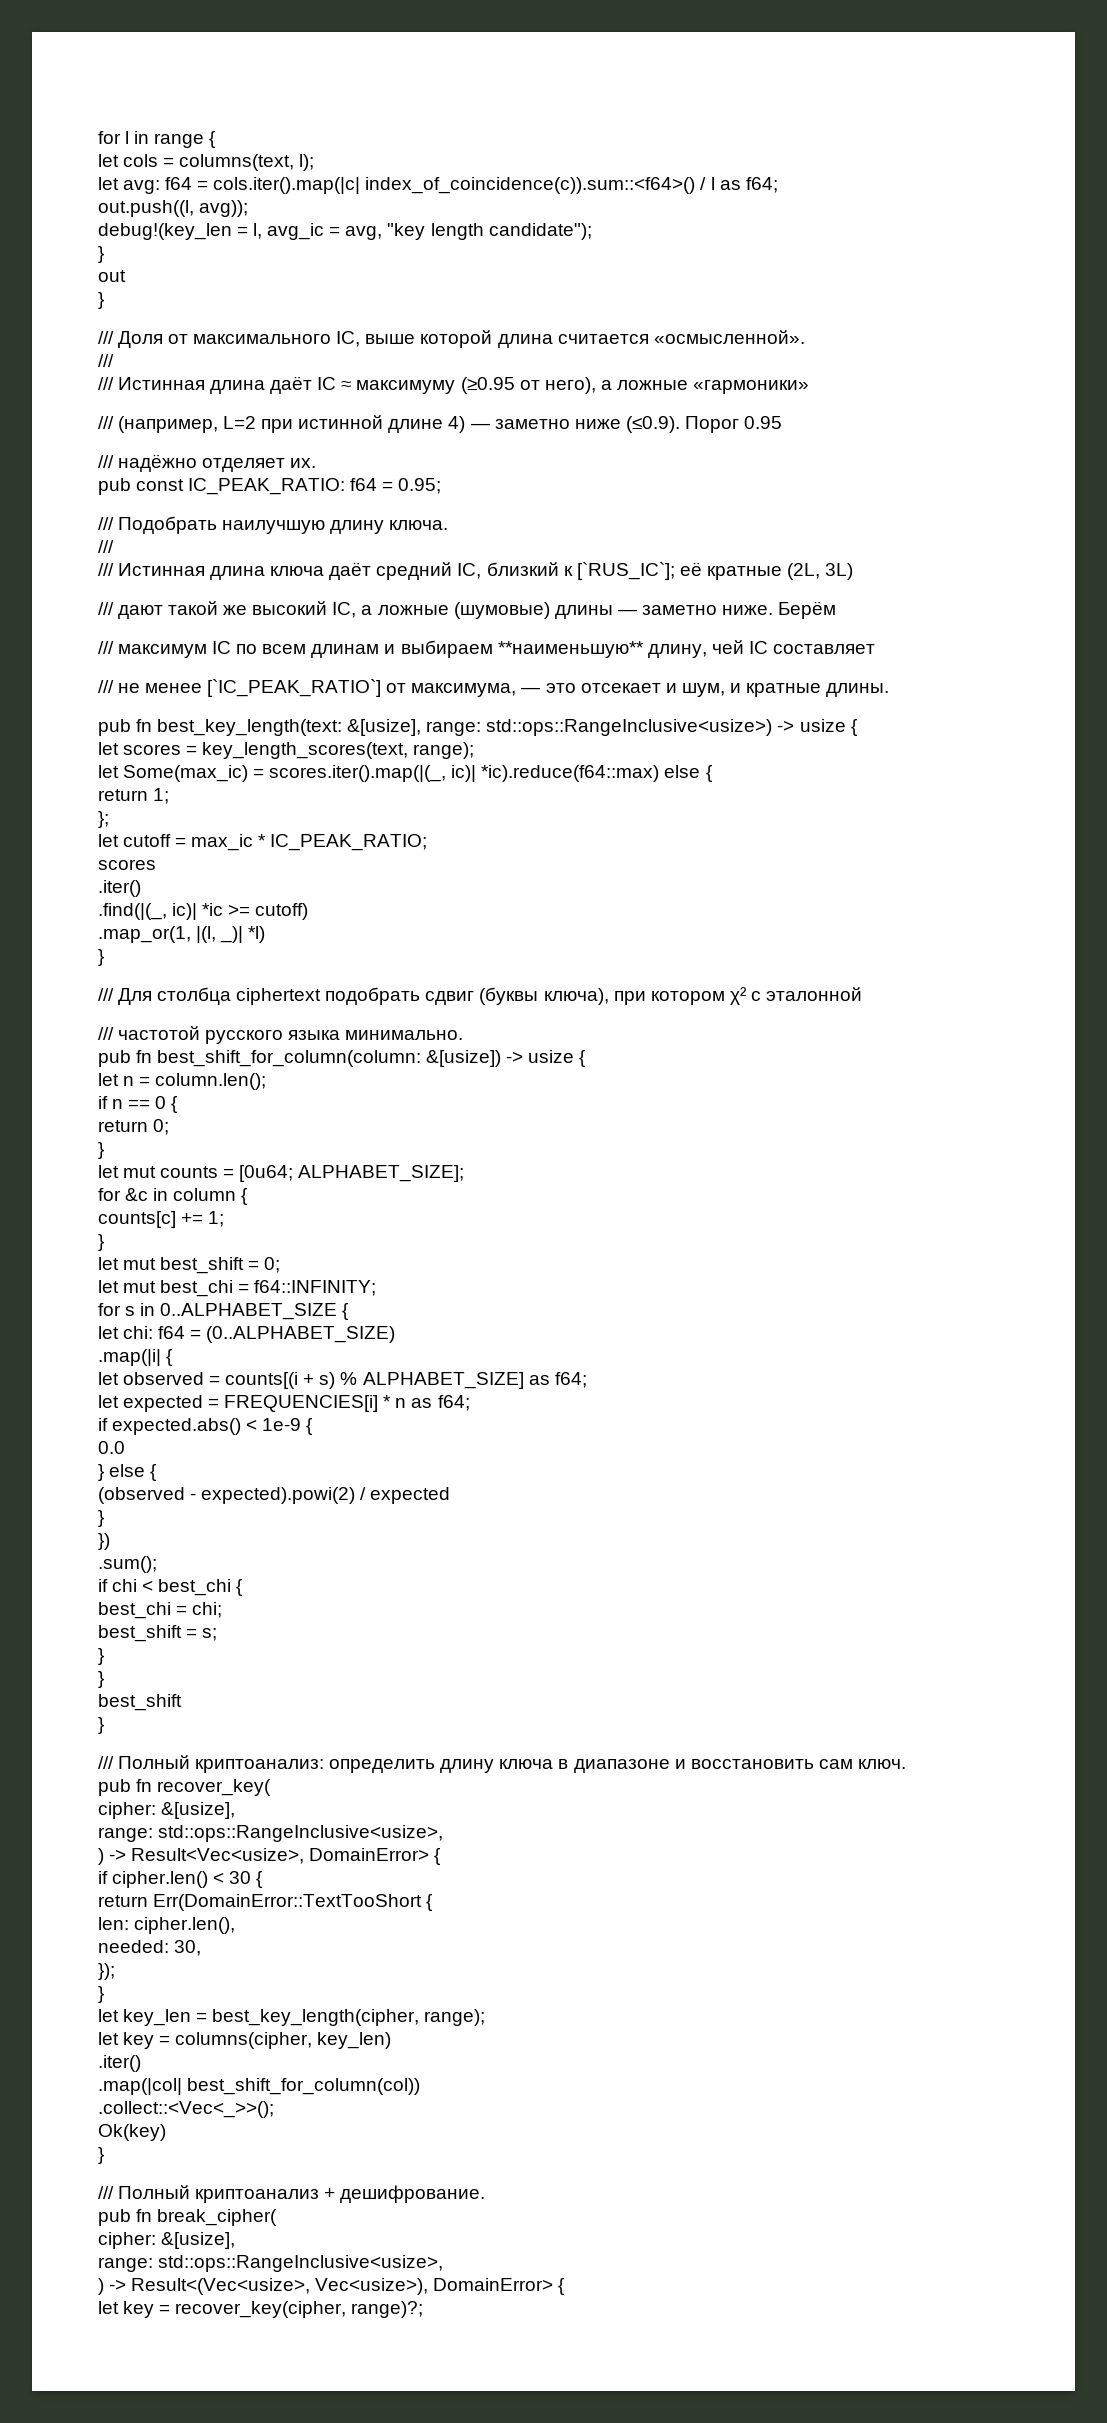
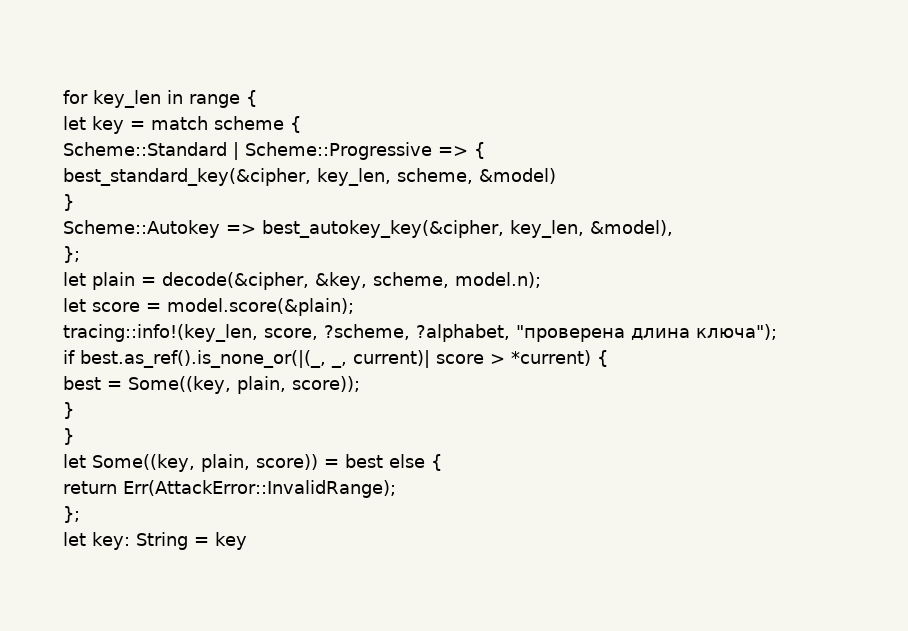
- for l in range {
+ for key_len in range {
- let cols = columns(text, l);
- let avg: f64 = cols.iter().map(|c| index_of_coincidence(c)).sum::<f64>() / l as f64;
- out.push((l, avg));
- debug!(key_len = l, avg_ic = avg, "key length candidate");
+ let key = match scheme {
+ Scheme::Standard | Scheme::Progressive => {
+ best_standard_key(&cipher, key_len, scheme, &model)
  }
- out
- }
- /// Доля от максимального IC, выше которой длина считается «осмысленной».
- ///
- /// Истинная длина даёт IC ≈ максимуму (≥0.95 от него), а ложные «гармоники»
- /// (например, L=2 при истинной длине 4) — заметно ниже (≤0.9). Порог 0.95
- /// надёжно отделяет их.
- pub const IC_PEAK_RATIO: f64 = 0.95;
- /// Подобрать наилучшую длину ключа.
- ///
- /// Истинная длина ключа даёт средний IC, близкий к [`RUS_IC`]; её кратные (2L, 3L)
- /// дают такой же высокий IC, а ложные (шумовые) длины — заметно ниже. Берём
- /// максимум IC по всем длинам и выбираем **наименьшую** длину, чей IC составляет
- /// не менее [`IC_PEAK_RATIO`] от максимума, — это отсекает и шум, и кратные длины.
- pub fn best_key_length(text: &[usize], range: std::ops::RangeInclusive<usize>) -> usize {
- let scores = key_length_scores(text, range);
- let Some(max_ic) = scores.iter().map(|(_, ic)| *ic).reduce(f64::max) else {
- return 1;
+ Scheme::Autokey => best_autokey_key(&cipher, key_len, &model),
  };
- let cutoff = max_ic * IC_PEAK_RATIO;
- scores
- .iter()
- .find(|(_, ic)| *ic >= cutoff)
- .map_or(1, |(l, _)| *l)
- }
- /// Для столбца ciphertext подобрать сдвиг (буквы ключа), при котором χ² с эталонной
- /// частотой русского языка минимально.
- pub fn best_shift_for_column(column: &[usize]) -> usize {
- let n = column.len();
- if n == 0 {
- return 0;
- }
- let mut counts = [0u64; ALPHABET_SIZE];
- for &c in column {
- counts[c] += 1;
- }
- let mut best_shift = 0;
- let mut best_chi = f64::INFINITY;
- for s in 0..ALPHABET_SIZE {
- let chi: f64 = (0..ALPHABET_SIZE)
- .map(|i| {
- let observed = counts[(i + s) % ALPHABET_SIZE] as f64;
- let expected = FREQUENCIES[i] * n as f64;
- if expected.abs() < 1e-9 {
- 0.0
- } else {
- (observed - expected).powi(2) / expected
- }
- })
- .sum();
- if chi < best_chi {
- best_chi = chi;
- best_shift = s;
+ let plain = decode(&cipher, &key, scheme, model.n);
+ let score = model.score(&plain);
+ tracing::info!(key_len, score, ?scheme, ?alphabet, "проверена длина ключа");
+ if best.as_ref().is_none_or(|(_, _, current)| score > *current) {
+ best = Some((key, plain, score));
  }
  }
- best_shift
- }
- /// Полный криптоанализ: определить длину ключа в диапазоне и восстановить сам ключ.
- pub fn recover_key(
- cipher: &[usize],
- range: std::ops::RangeInclusive<usize>,
- ) -> Result<Vec<usize>, DomainError> {
- if cipher.len() < 30 {
- return Err(DomainError::TextTooShort {
- len: cipher.len(),
- needed: 30,
- });
- }
- let key_len = best_key_length(cipher, range);
- let key = columns(cipher, key_len)
- .iter()
- .map(|col| best_shift_for_column(col))
- .collect::<Vec<_>>();
- Ok(key)
- }
- /// Полный криптоанализ + дешифрование.
- pub fn break_cipher(
- cipher: &[usize],
- range: std::ops::RangeInclusive<usize>,
- ) -> Result<(Vec<usize>, Vec<usize>), DomainError> {
- let key = recover_key(cipher, range)?;
+ let Some((key, plain, score)) = best else {
+ return Err(AttackError::InvalidRange);
+ };
+ let key: String = key

